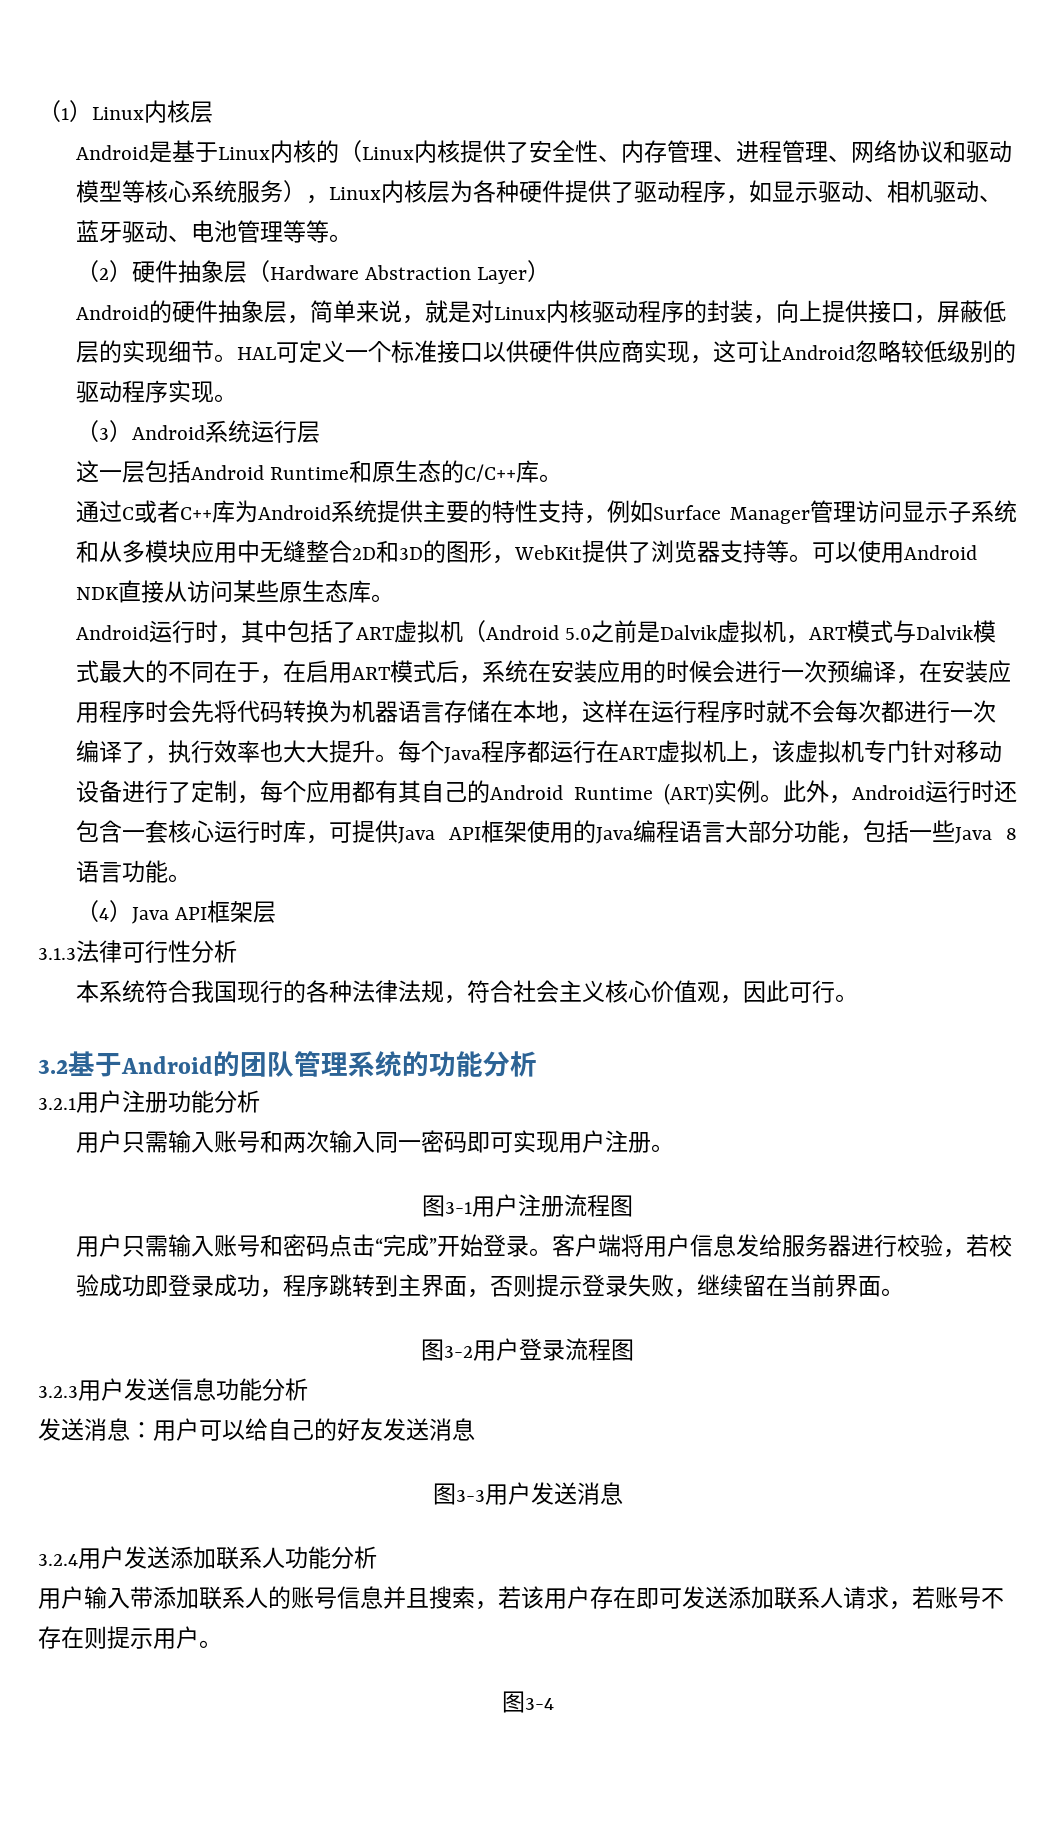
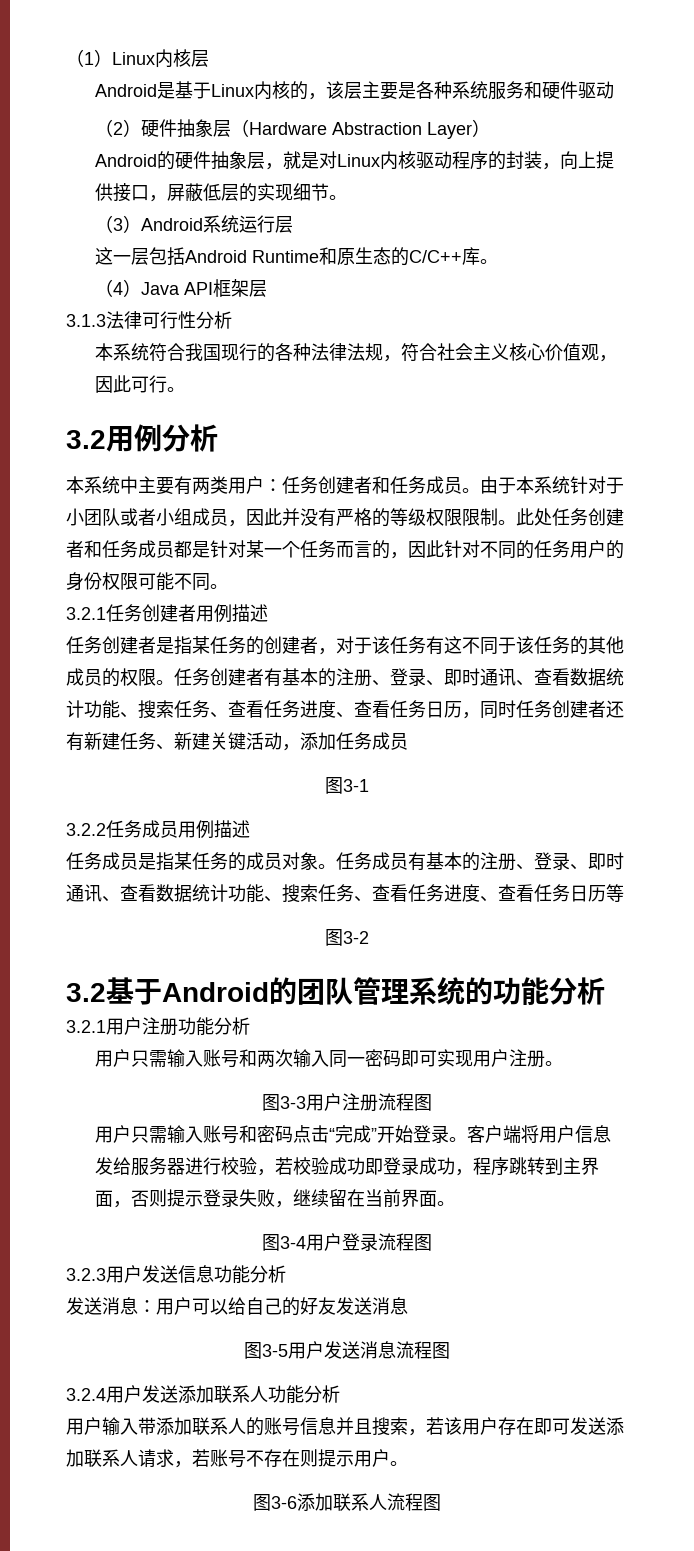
- Android是基于Linux内核的（Linux内核提供了安全性、内存管理、进程管理、网络协议和驱动模型等核心系统服务），Linux内核层为各种硬件提供了驱动程序，如显示驱动、相机驱动、蓝牙驱动、电池管理等等。
+ Android是基于Linux内核的，该层主要是各种系统服务和硬件驱动
- Android的硬件抽象层，简单来说，就是对Linux内核驱动程序的封装，向上提供接口，屏蔽低层的实现细节。HAL可定义一个标准接口以供硬件供应商实现，这可让Android忽略较低级别的驱动程序实现。
+ Android的硬件抽象层，就是对Linux内核驱动程序的封装，向上提供接口，屏蔽低层的实现细节。
- 通过C或者C++库为Android系统提供主要的特性支持，例如Surface Manager管理访问显示子系统和从多模块应用中无缝整合2D和3D的图形，WebKit提供了浏览器支持等。可以使用Android NDK直接从访问某些原生态库。
- Android运行时，其中包括了ART虚拟机（Android 5.0之前是Dalvik虚拟机，ART模式与Dalvik模式最大的不同在于，在启用ART模式后，系统在安装应用的时候会进行一次预编译，在安装应用程序时会先将代码转换为机器语言存储在本地，这样在运行程序时就不会每次都进行一次编译了，执行效率也大大提升。每个Java程序都运行在ART虚拟机上，该虚拟机专门针对移动设备进行了定制，每个应用都有其自己的Android Runtime (ART)实例。此外，Android运行时还包含一套核心运行时库，可提供Java API框架使用的Java编程语言大部分功能，包括一些Java 8语言功能。
+ 3.2用例分析
+ 本系统中主要有两类用户：任务创建者和任务成员。由于本系统针对于小团队或者小组成员，因此并没有严格的等级权限限制。此处任务创建者和任务成员都是针对某一个任务而言的，因此针对不同的任务用户的身份权限可能不同。
+ 3.2.1任务创建者用例描述
+ 任务创建者是指某任务的创建者，对于该任务有这不同于该任务的其他成员的权限。任务创建者有基本的注册、登录、即时通讯、查看数据统计功能、搜索任务、查看任务进度、查看任务日历，同时任务创建者还有新建任务、新建关键活动，添加任务成员
+ 图3-1
+ 3.2.2任务成员用例描述
+ 任务成员是指某任务的成员对象。任务成员有基本的注册、登录、即时通讯、查看数据统计功能、搜索任务、查看任务进度、查看任务日历等
+ 图3-2
- 图3-1用户注册流程图
+ 图3-3用户注册流程图
- 图3-2用户登录流程图
+ 图3-4用户登录流程图
- 图3-3用户发送消息
+ 图3-5用户发送消息流程图
- 图3-4
+ 图3-6添加联系人流程图

